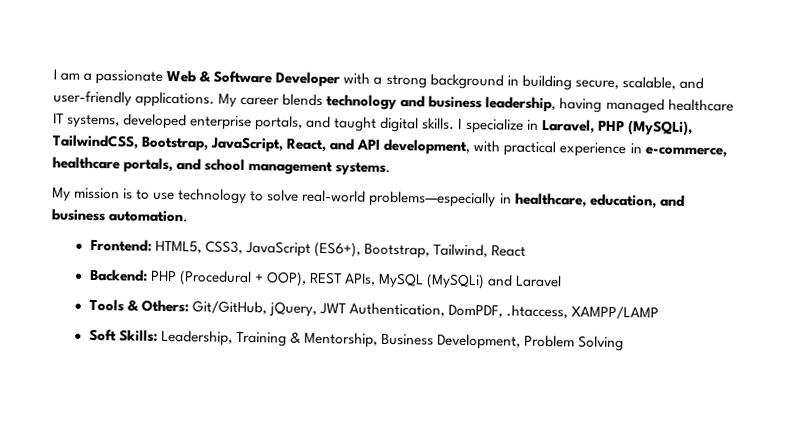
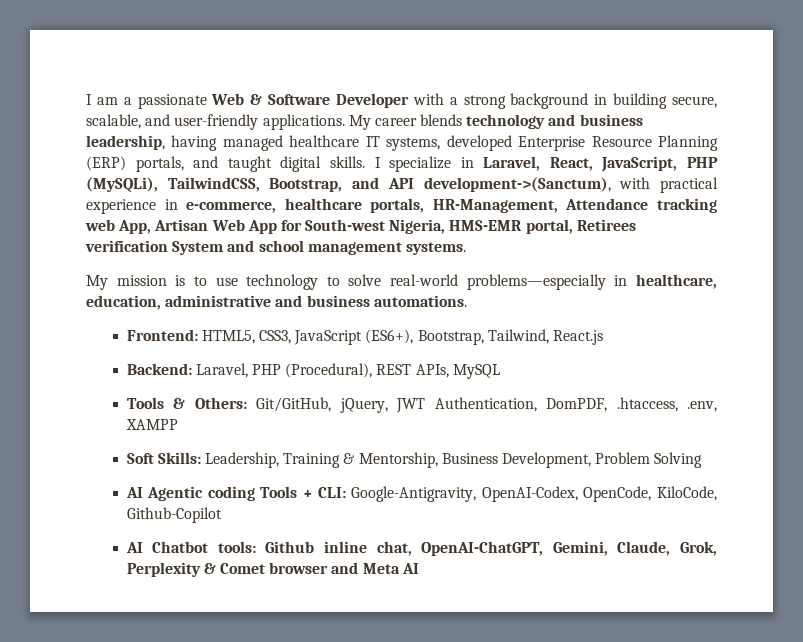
- My career blends technology and business leadership, having managed healthcare IT systems, developed enterprise portals, and taught digital skills.
+ My career blends technology and business leadership, having managed healthcare IT systems, developed Enterprise Resource Planning (ERP) portals, and taught digital skills.
- I specialize in Laravel, PHP (MySQLi), TailwindCSS, Bootstrap, JavaScript, React, and API development, with practical experience in e-commerce, healthcare portals, and school management systems.
+ I specialize in Laravel, React, JavaScript, PHP (MySQLi), TailwindCSS, Bootstrap, and API development->(Sanctum), with practical experience in e-commerce, healthcare portals, HR-Management, Attendance tracking web App, Artisan Web App for South-west Nigeria, HMS-EMR portal, Retirees verification System and school management systems.
- My mission is to use technology to solve real-world problems—especially in healthcare, education, and business automation.
+ My mission is to use technology to solve real-world problems—especially in healthcare, education, administrative and business automations.
- Frontend: HTML5, CSS3, JavaScript (ES6+), Bootstrap, Tailwind, React
+ Frontend: HTML5, CSS3, JavaScript (ES6+), Bootstrap, Tailwind, React.js
- Backend: PHP (Procedural + OOP), REST APIs, MySQL (MySQLi) and Laravel
+ Backend: Laravel, PHP (Procedural), REST APIs, MySQL
- Tools & Others: Git/GitHub, jQuery, JWT Authentication, DomPDF, .htaccess, XAMPP/LAMP
+ Tools & Others: Git/GitHub, jQuery, JWT Authentication, DomPDF, .htaccess, .env, XAMPP
+ AI Agentic coding Tools + CLI: Google-Antigravity, OpenAI-Codex, OpenCode, KiloCode, Github-Copilot
+ AI Chatbot tools: Github inline chat, OpenAI-ChatGPT, Gemini, Claude, Grok, Perplexity & Comet browser and Meta AI

